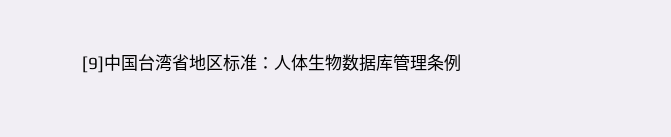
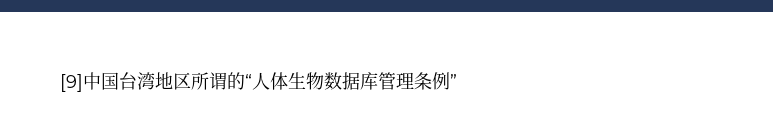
- [9]中国台湾省地区标准：人体生物数据库管理条例
+ [9]中国台湾地区所谓的“人体生物数据库管理条例”

